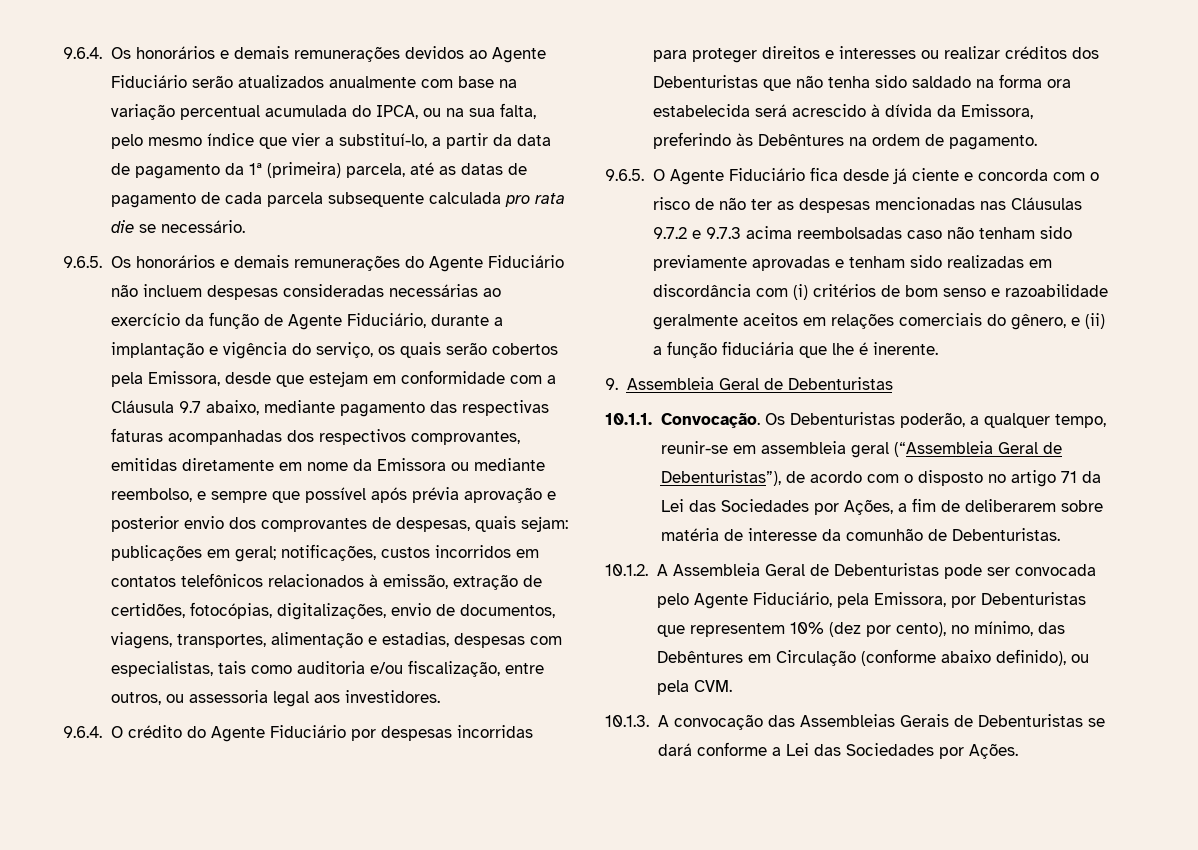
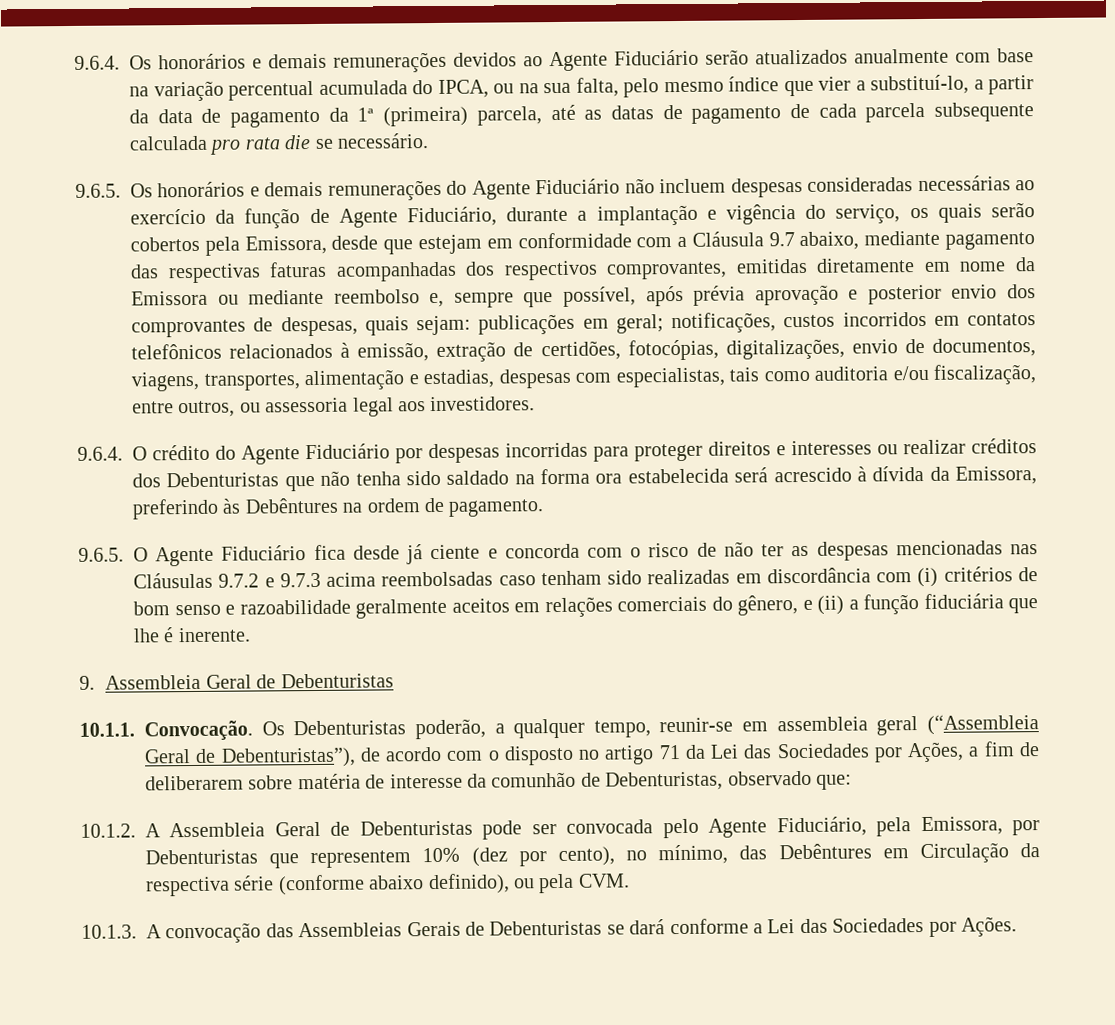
- 9.6.5. Os honorários e demais remunerações do Agente Fiduciário não incluem despesas consideradas necessárias ao exercício da função de Agente Fiduciário, durante a implantação e vigência do serviço, os quais serão cobertos pela Emissora, desde que estejam em conformidade com a Cláusula 9.7 abaixo, mediante pagamento das respectivas faturas acompanhadas dos respectivos comprovantes, emitidas diretamente em nome da Emissora ou mediante reembolso, e sempre que possível após prévia aprovação e posterior envio dos comprovantes de despesas, quais sejam:
+ 9.6.5. Os honorários e demais remunerações do Agente Fiduciário não incluem despesas consideradas necessárias ao exercício da função de Agente Fiduciário, durante a implantação e vigência do serviço, os quais serão cobertos pela Emissora, desde que estejam em conformidade com a Cláusula 9.7 abaixo, mediante pagamento das respectivas faturas acompanhadas dos respectivos comprovantes, emitidas diretamente em nome da Emissora ou mediante reembolso e, sempre que possível, após prévia aprovação e posterior envio dos comprovantes de despesas, quais sejam:
- 9.6.5. O Agente Fiduciário fica desde já ciente e concorda com o risco de não ter as despesas mencionadas nas Cláusulas 9.7.2 e 9.7.3 acima reembolsadas caso não tenham sido previamente aprovadas e tenham sido realizadas em discordância com (i) critérios de bom senso e razoabilidade geralmente aceitos em relações comerciais do gênero, e (ii) a função fiduciária que lhe é inerente.
+ 9.6.5. O Agente Fiduciário fica desde já ciente e concorda com o risco de não ter as despesas mencionadas nas Cláusulas 9.7.2 e 9.7.3 acima reembolsadas caso tenham sido realizadas em discordância com (i) critérios de bom senso e razoabilidade geralmente aceitos em relações comerciais do gênero, e (ii) a função fiduciária que lhe é inerente.
- Os Debenturistas poderão, a qualquer tempo, reunir-se em assembleia geral (“Assembleia Geral de Debenturistas”), de acordo com o disposto no artigo 71 da Lei das Sociedades por Ações, a fim de deliberarem sobre matéria de interesse da comunhão de Debenturistas.
+ Os Debenturistas poderão, a qualquer tempo, reunir-se em assembleia geral (“Assembleia Geral de Debenturistas”), de acordo com o disposto no artigo 71 da Lei das Sociedades por Ações, a fim de deliberarem sobre matéria de interesse da comunhão de Debenturistas, observado que:
- 10.1.2. A Assembleia Geral de Debenturistas pode ser convocada pelo Agente Fiduciário, pela Emissora, por Debenturistas que representem 10% (dez por cento), no mínimo, das Debêntures em Circulação (conforme abaixo definido), ou pela CVM.
+ 10.1.2. A Assembleia Geral de Debenturistas pode ser convocada pelo Agente Fiduciário, pela Emissora, por Debenturistas que representem 10% (dez por cento), no mínimo, das Debêntures em Circulação da respectiva série (conforme abaixo definido), ou pela CVM.

